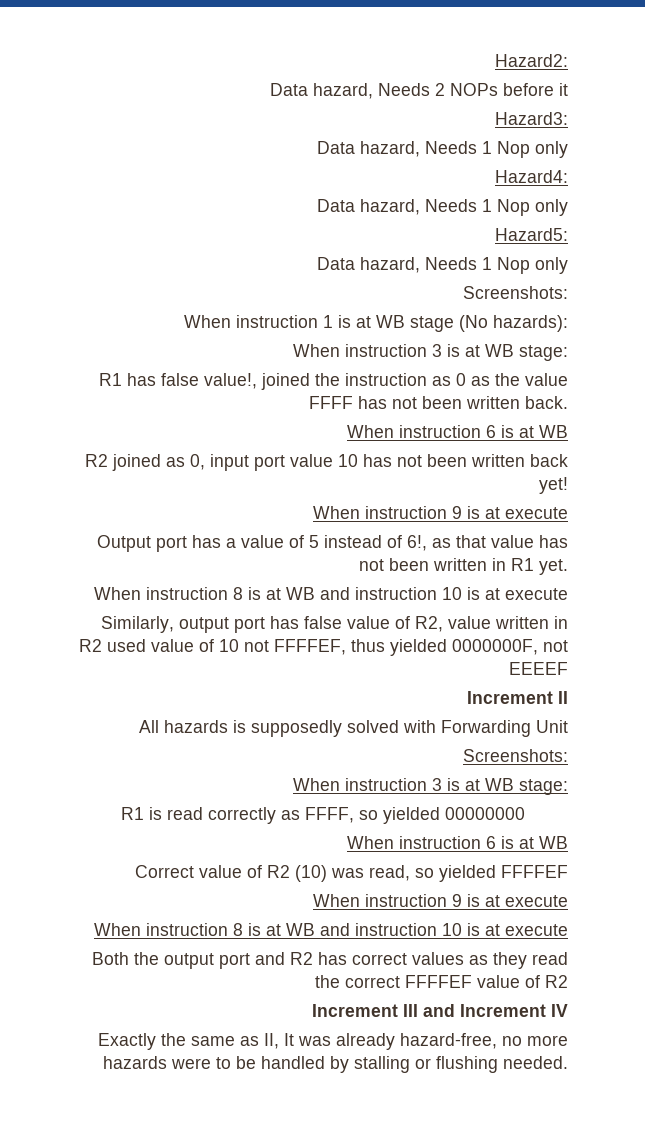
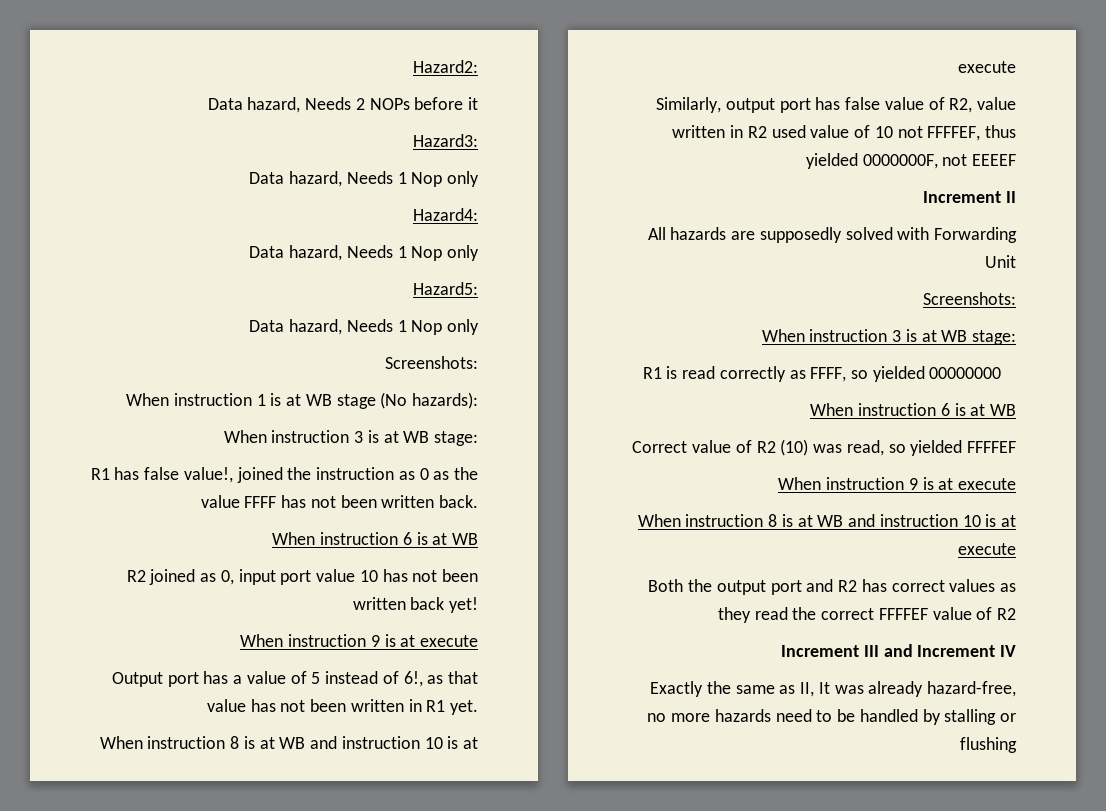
- All hazards is supposedly solved with Forwarding Unit
+ All hazards are supposedly solved with Forwarding Unit
- Exactly the same as II, It was already hazard-free, no more hazards were to be handled by stalling or flushing needed.
+ Exactly the same as II, It was already hazard-free, no more hazards need to be handled by stalling or flushing

